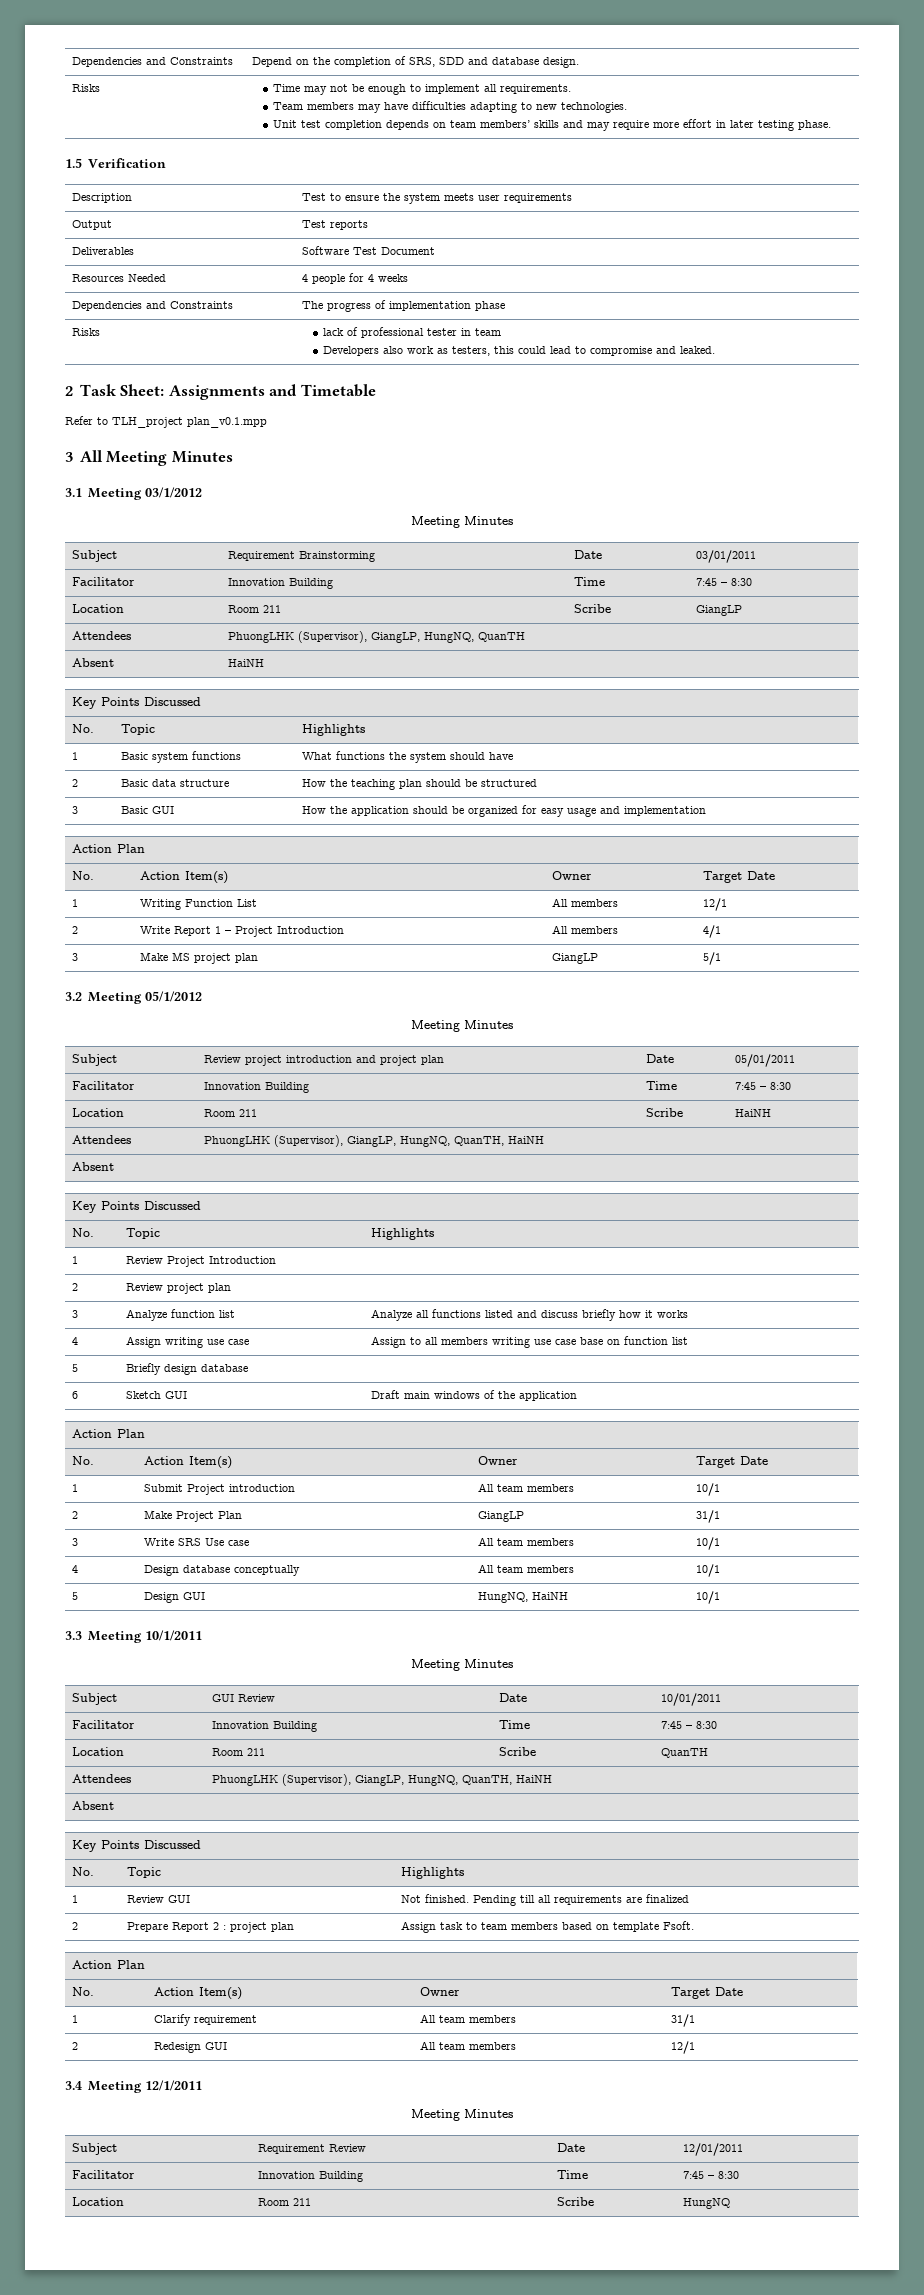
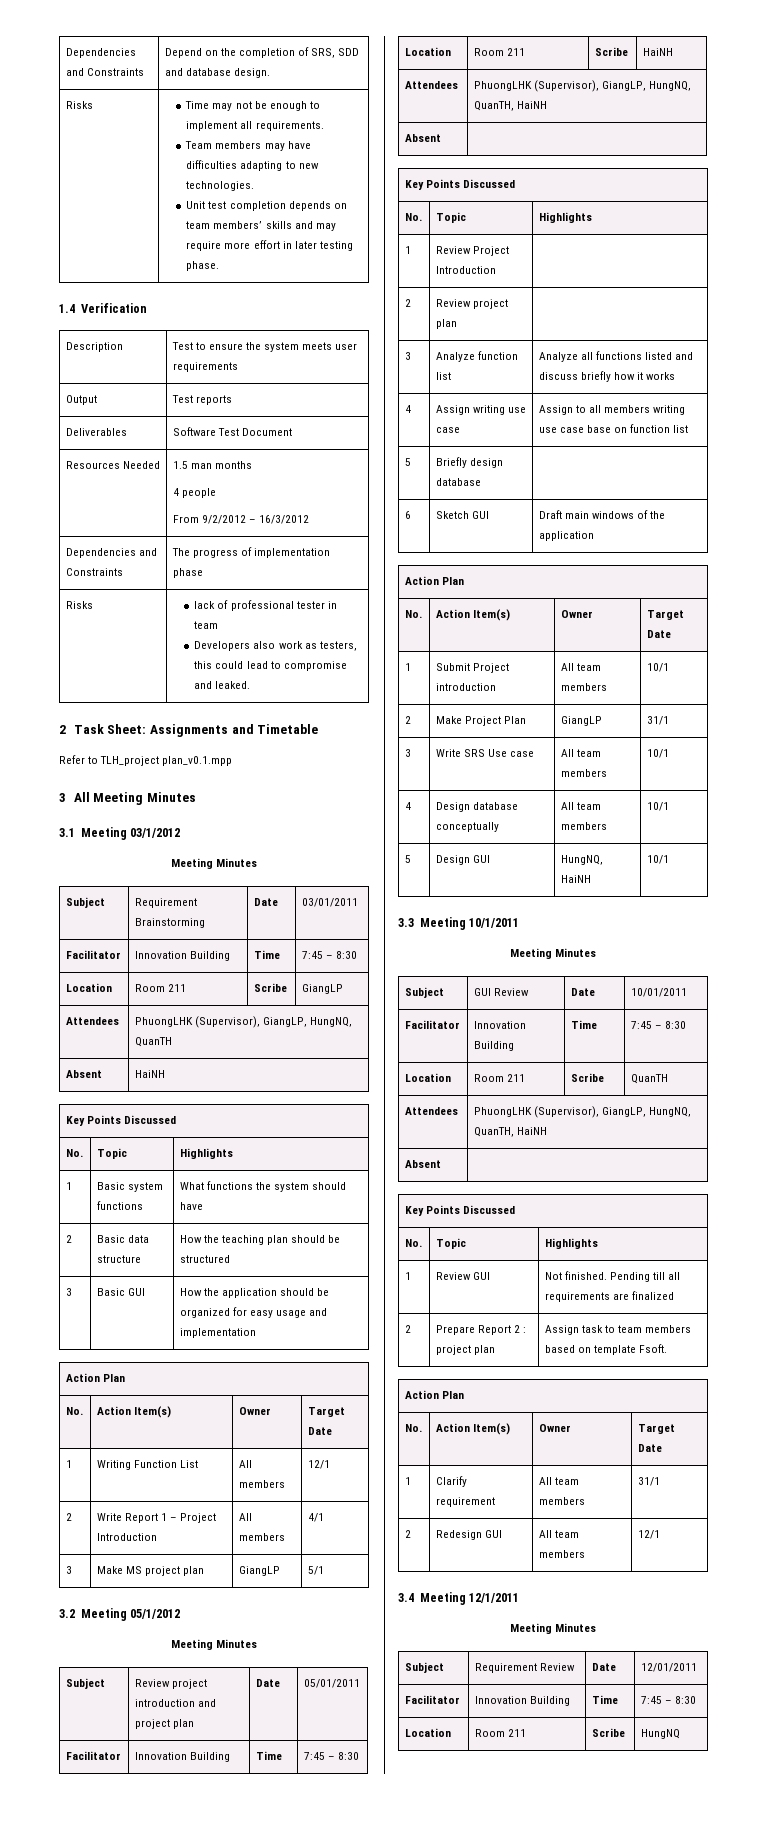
- 1.5 Verification
+ 1.4 Verification
- Resources Needed | 4 people for 4 weeks
+ Resources Needed | 1.5 man months
+ 4 people
+ From 9/2/2012 – 16/3/2012

